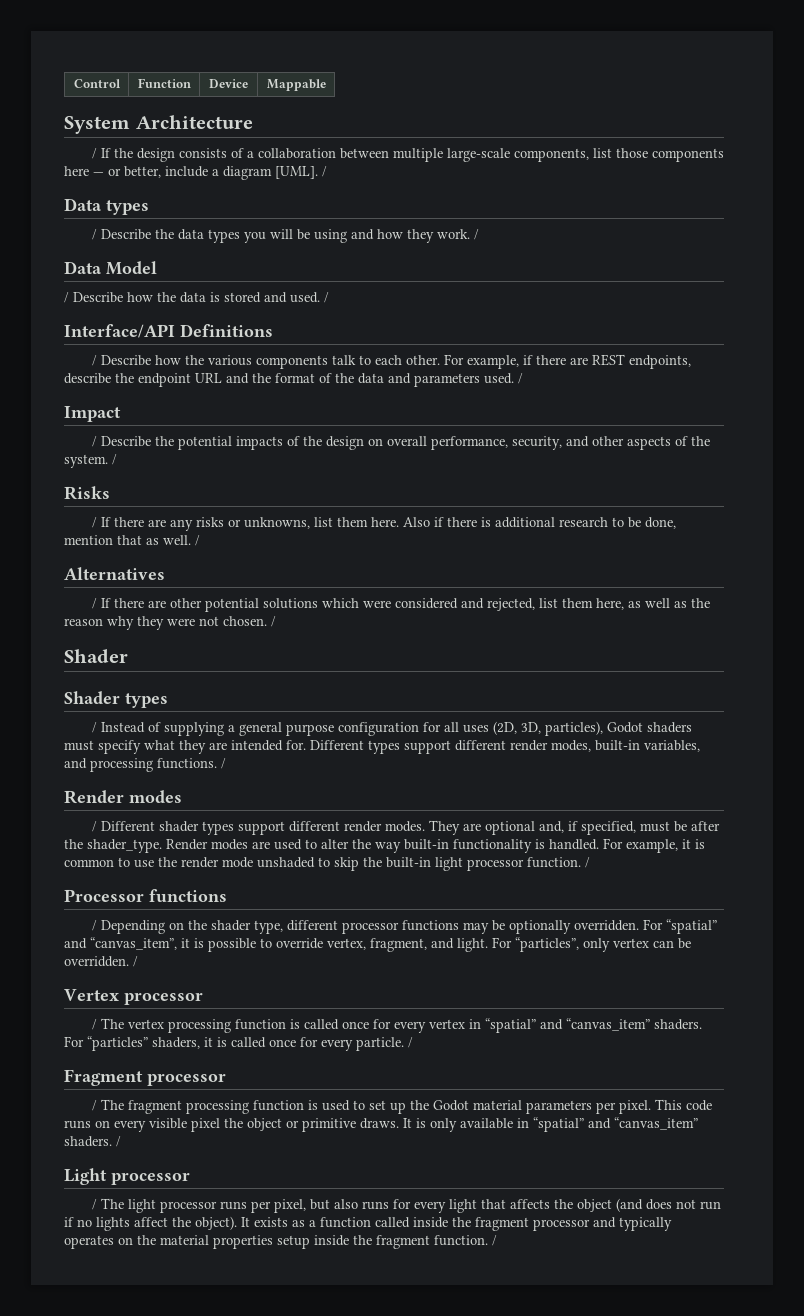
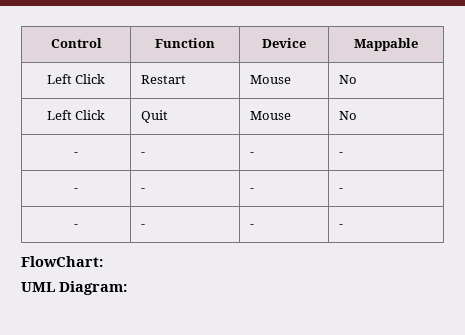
- System Architecture
- / If the design consists of a collaboration between multiple large-scale components, list those components here — or better, include a diagram [UML]. /
- Data types
- / Describe the data types you will be using and how they work. /
- Data Model
- / Describe how the data is stored and used. /
- Interface/API Definitions
- / Describe how the various components talk to each other. For example, if there are REST endpoints, describe the endpoint URL and the format of the data and parameters used. /
- Impact
- / Describe the potential impacts of the design on overall performance, security, and other aspects of the system. /
- Risks
- / If there are any risks or unknowns, list them here. Also if there is additional research to be done, mention that as well. /
- Alternatives
- / If there are other potential solutions which were considered and rejected, list them here, as well as the reason why they were not chosen. /
- Shader
- Shader types
- / Instead of supplying a general purpose configuration for all uses (2D, 3D, particles), Godot shaders must specify what they are intended for. Different types support different render modes, built-in variables, and processing functions. /
- Render modes
- / Different shader types support different render modes. They are optional and, if specified, must be after the shader_type. Render modes are used to alter the way built-in functionality is handled. For example, it is common to use the render mode unshaded to skip the built-in light processor function. /
- Processor functions
- / Depending on the shader type, different processor functions may be optionally overridden. For “spatial” and “canvas_item”, it is possible to override vertex, fragment, and light. For “particles”, only vertex can be overridden. /
- Vertex processor
- / The vertex processing function is called once for every vertex in “spatial” and “canvas_item” shaders. For “particles” shaders, it is called once for every particle. /
- Fragment processor
- / The fragment processing function is used to set up the Godot material parameters per pixel. This code runs on every visible pixel the object or primitive draws. It is only available in “spatial” and “canvas_item” shaders. /
- Light processor
- / The light processor runs per pixel, but also runs for every light that affects the object (and does not run if no lights affect the object). It exists as a function called inside the fragment processor and typically operates on the material properties setup inside the fragment function. /
+ Left Click | Restart | Mouse | No
+ Left Click | Quit | Mouse | No
+ - | - | - | -
+ - | - | - | -
+ - | - | - | -
+ FlowChart:
+ UML Diagram:

